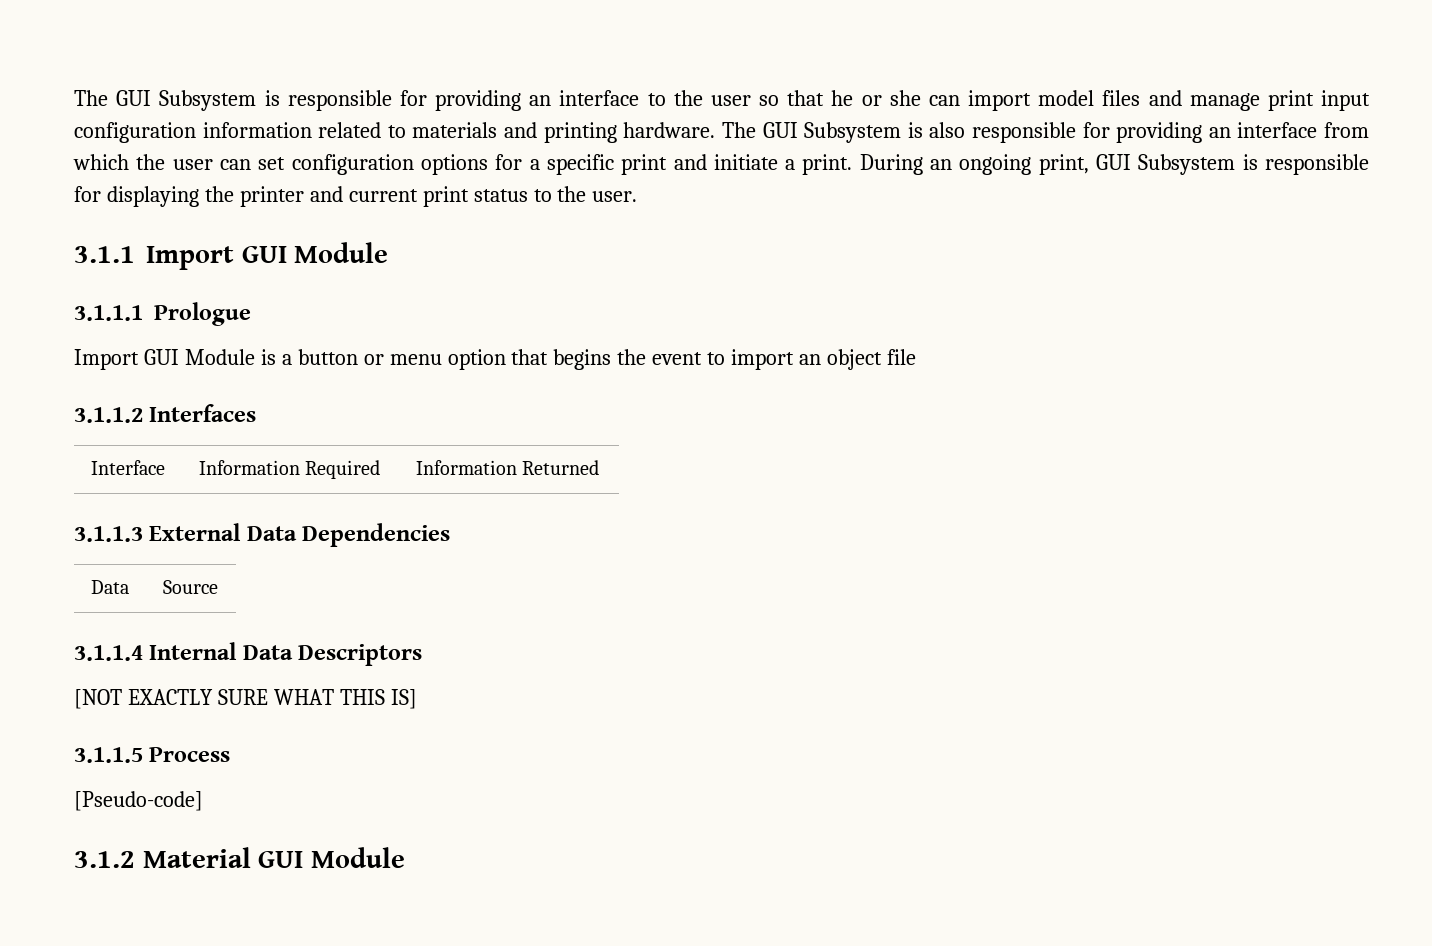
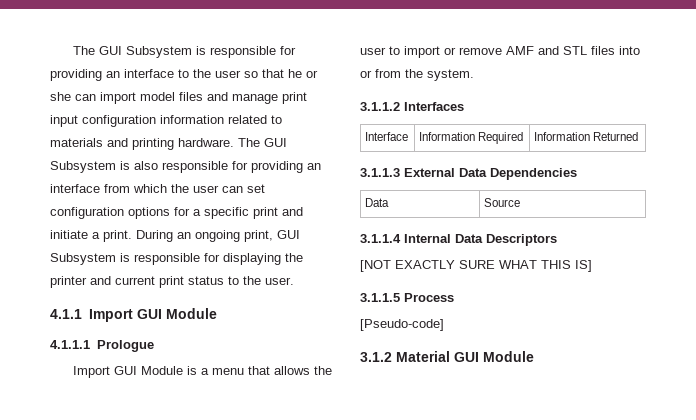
- 3.1.1 Import GUI Module
+ 4.1.1 Import GUI Module
- 3.1.1.1 Prologue
+ 4.1.1.1 Prologue
- Import GUI Module is a button or menu option that begins the event to import an object file
+ Import GUI Module is a menu that allows the user to import or remove AMF and STL files into or from the system.

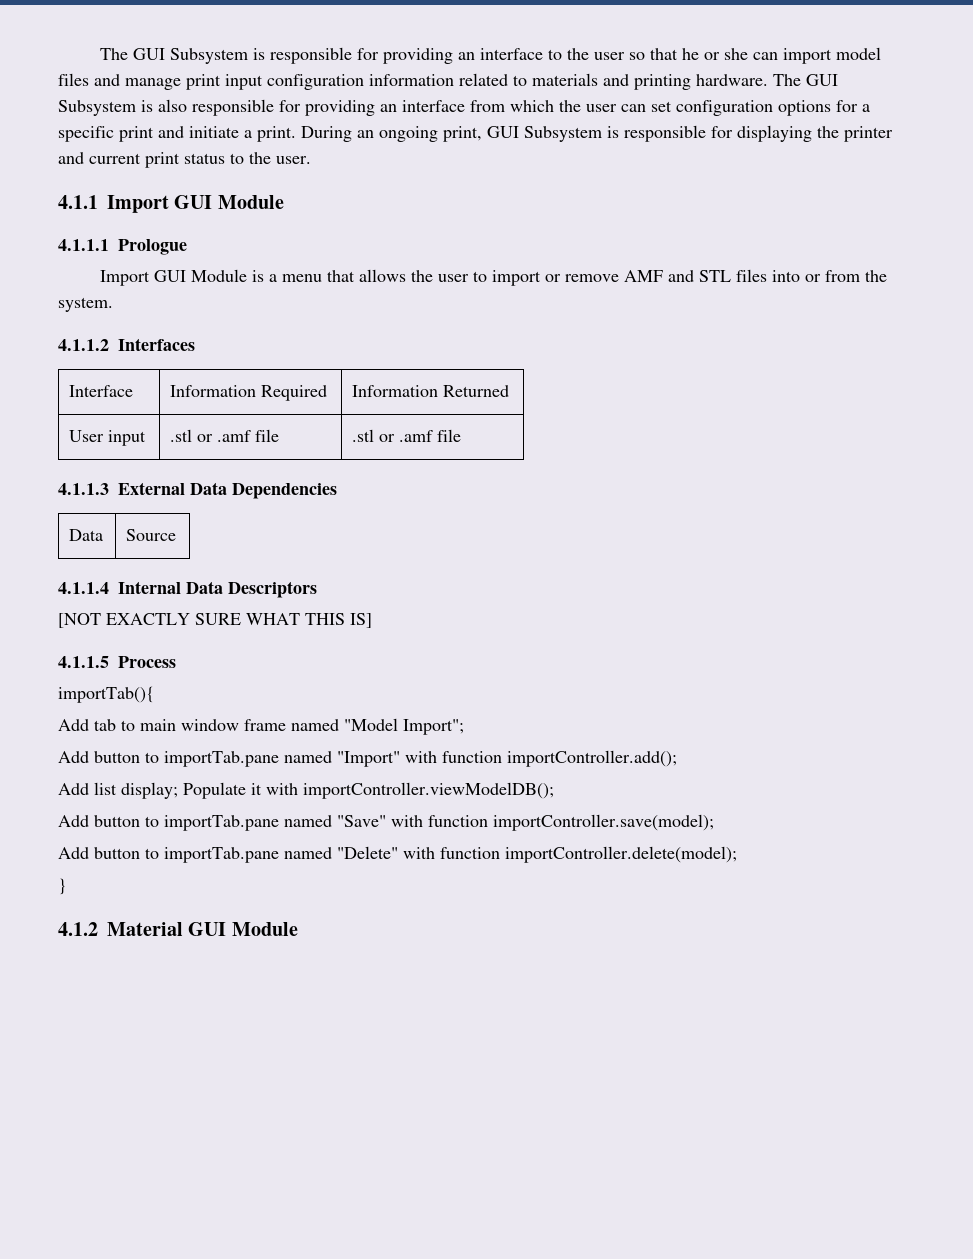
- 3.1.1.2 Interfaces
+ 4.1.1.2 Interfaces
- 3.1.1.3 External Data Dependencies
+ User input | .stl or .amf file | .stl or .amf file
+ 4.1.1.3 External Data Dependencies
- 3.1.1.4 Internal Data Descriptors
+ 4.1.1.4 Internal Data Descriptors
- 3.1.1.5 Process
+ 4.1.1.5 Process
- [Pseudo-code]
- 3.1.2 Material GUI Module
+ importTab(){
+ Add tab to main window frame named "Model Import";
+ Add button to importTab.pane named "Import" with function importController.add();
+ Add list display; Populate it with importController.viewModelDB();
+ Add button to importTab.pane named "Save" with function importController.save(model);
+ Add button to importTab.pane named "Delete" with function importController.delete(model);
+ }
+ 4.1.2 Material GUI Module

